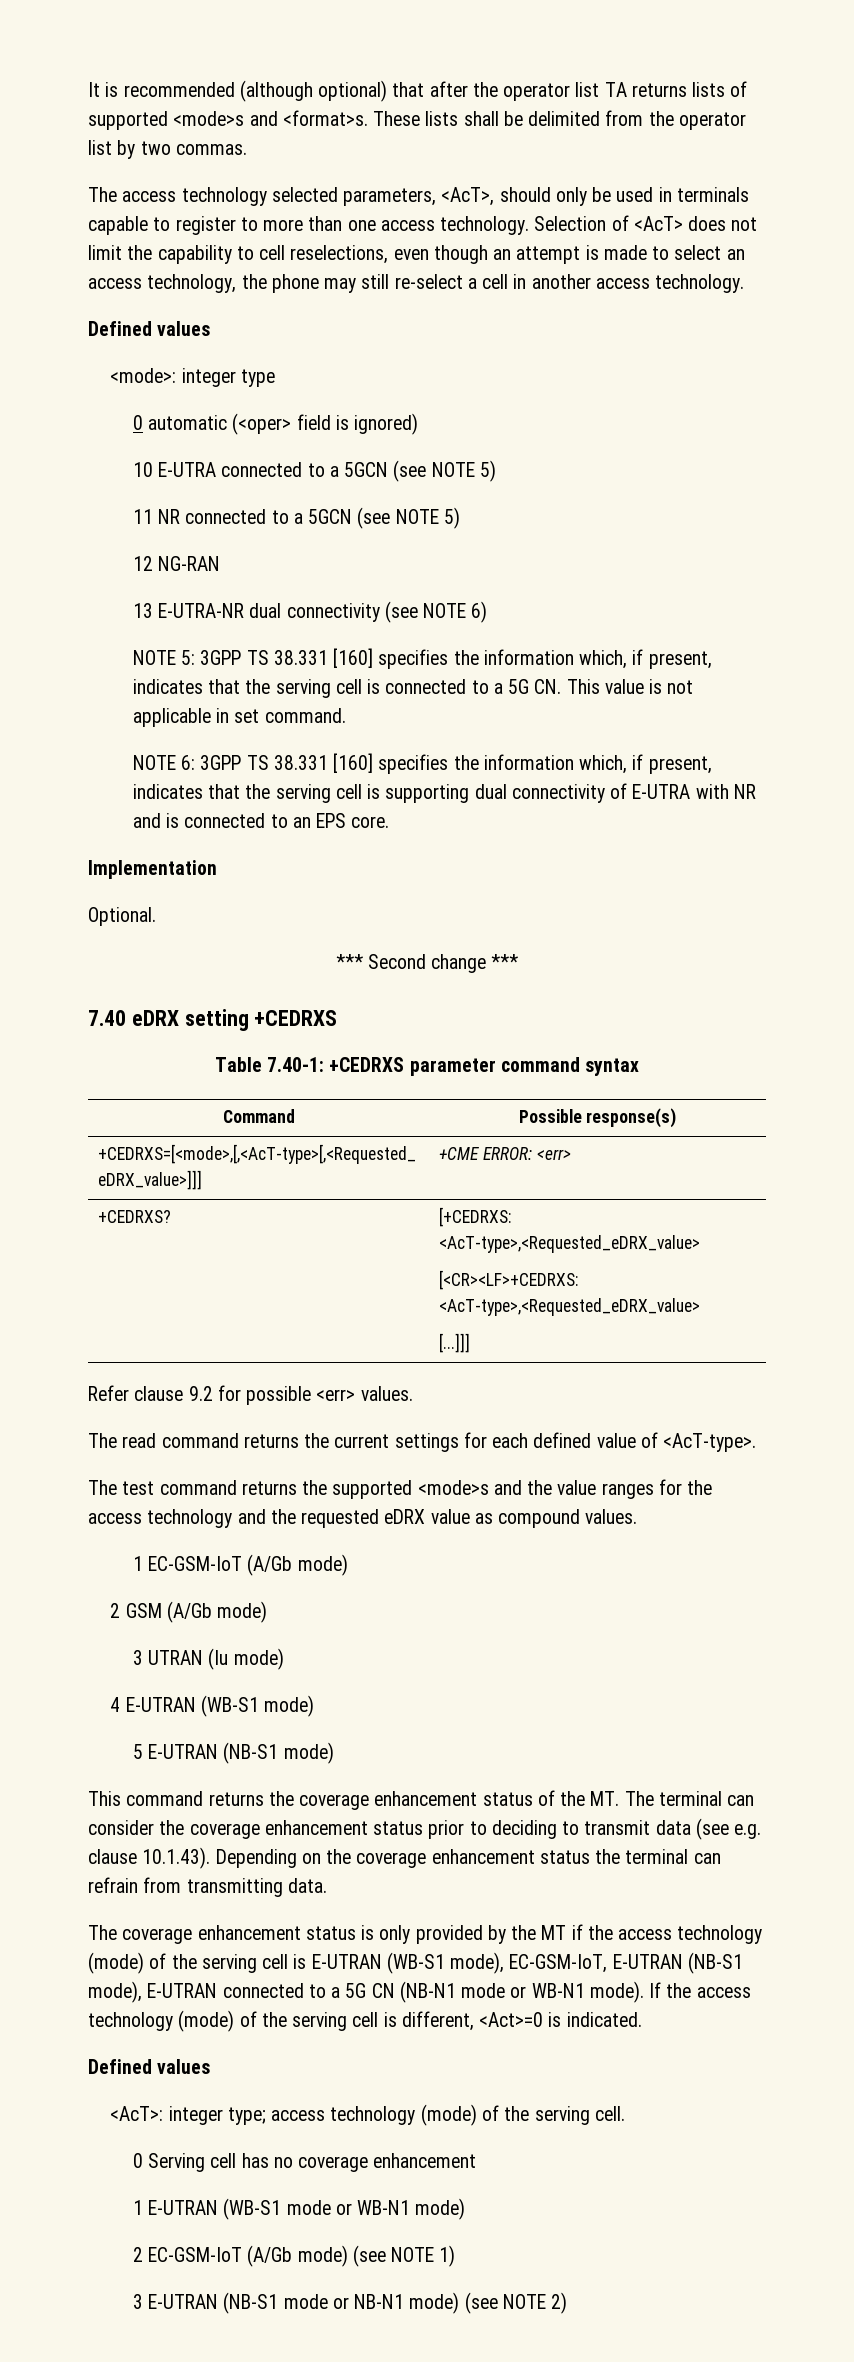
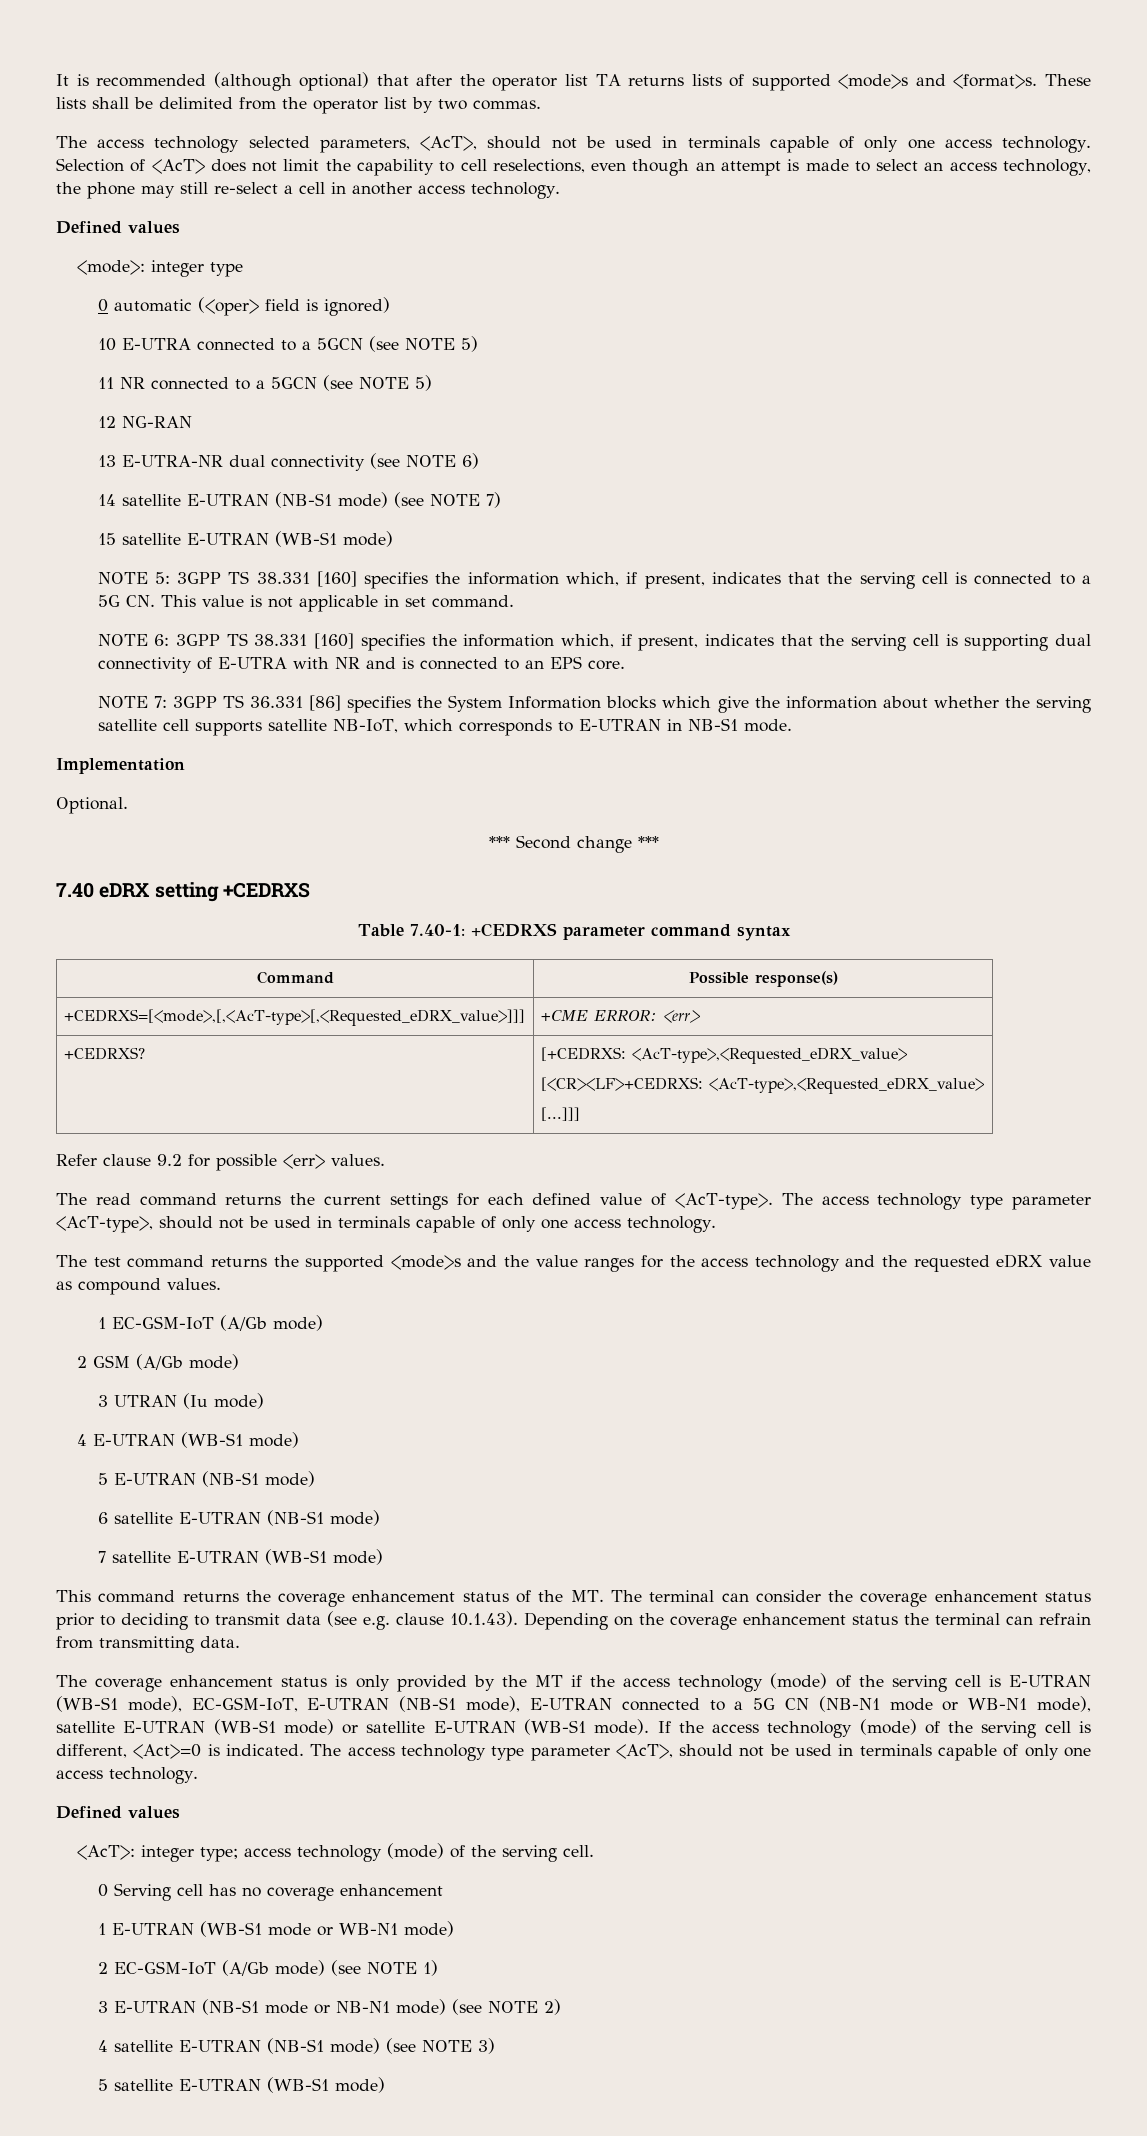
- The access technology selected parameters, <AcT>, should only be used in terminals capable to register to more than one access technology.
+ The access technology selected parameters, <AcT>, should not be used in terminals capable of only one access technology.
+ 14 satellite E-UTRAN (NB-S1 mode) (see NOTE 7)
+ 15 satellite E-UTRAN (WB-S1 mode)
+ NOTE 7: 3GPP TS 36.331 [86] specifies the System Information blocks which give the information about whether the serving satellite cell supports satellite NB-IoT, which corresponds to E-UTRAN in NB-S1 mode.
+ The access technology type parameter <AcT-type>, should not be used in terminals capable of only one access technology.
+ 6 satellite E-UTRAN (NB-S1 mode)
+ 7 satellite E-UTRAN (WB-S1 mode)
- The coverage enhancement status is only provided by the MT if the access technology (mode) of the serving cell is E-UTRAN (WB-S1 mode), EC-GSM-IoT, E-UTRAN (NB-S1 mode), E-UTRAN connected to a 5G CN (NB-N1 mode or WB-N1 mode).
+ The coverage enhancement status is only provided by the MT if the access technology (mode) of the serving cell is E-UTRAN (WB-S1 mode), EC-GSM-IoT, E-UTRAN (NB-S1 mode), E-UTRAN connected to a 5G CN (NB-N1 mode or WB-N1 mode), satellite E-UTRAN (WB-S1 mode) or satellite E-UTRAN (WB-S1 mode).
+ The access technology type parameter <AcT>, should not be used in terminals capable of only one access technology.
+ 4 satellite E-UTRAN (NB-S1 mode) (see NOTE 3)
+ 5 satellite E-UTRAN (WB-S1 mode)

